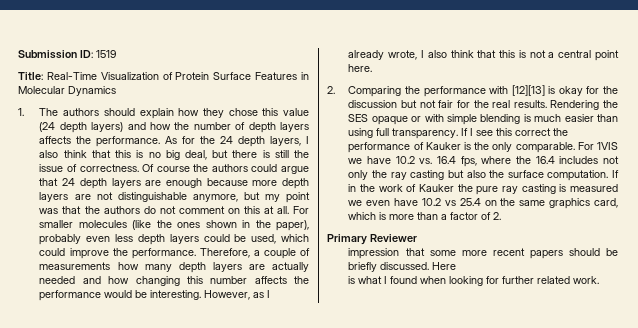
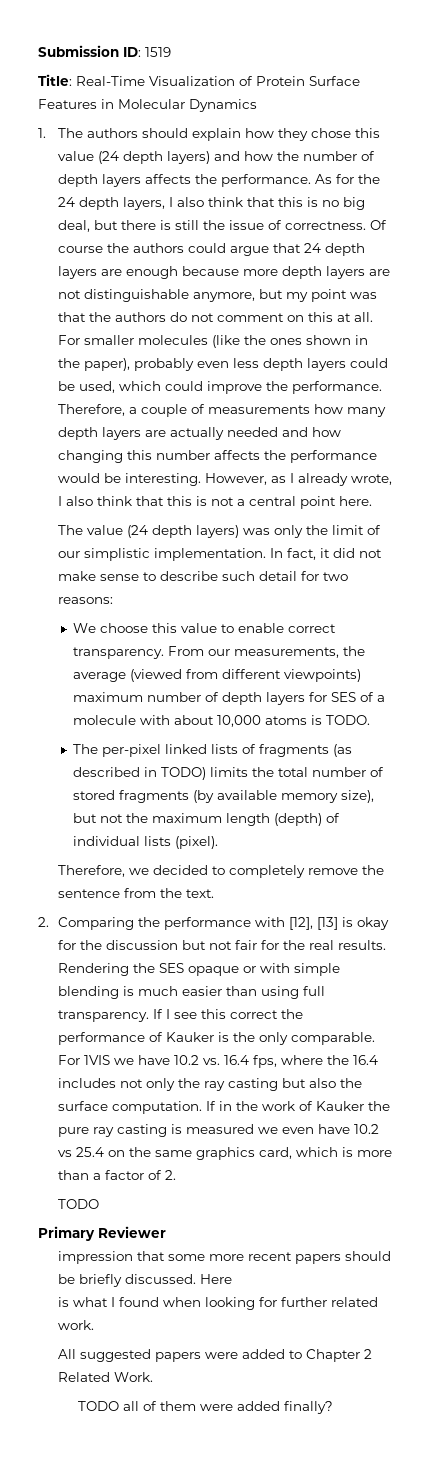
+ The value (24 depth layers) was only the limit of our simplistic implementation. In fact, it did not make sense to describe such detail for two reasons:
+ We choose this value to enable correct transparency. From our measurements, the average (viewed from different viewpoints) maximum number of depth layers for SES of a molecule with about 10,000 atoms is TODO.
+ The per-pixel linked lists of fragments (as described in TODO) limits the total number of stored fragments (by available memory size), but not the maximum length (depth) of individual lists (pixel).
+ Therefore, we decided to completely remove the sentence from the text.
- 2. Comparing the performance with [12][13] is okay for the discussion but not fair for the real results.
+ 2. Comparing the performance with [12], [13] is okay for the discussion but not fair for the real results.
  If in the work of Kauker the pure ray casting is measured we even have 10.2 vs 25.4 on the same graphics card, which is more than a factor of 2.
+ TODO
+ All suggested papers were added to Chapter 2 Related Work.
+ TODO all of them were added finally?

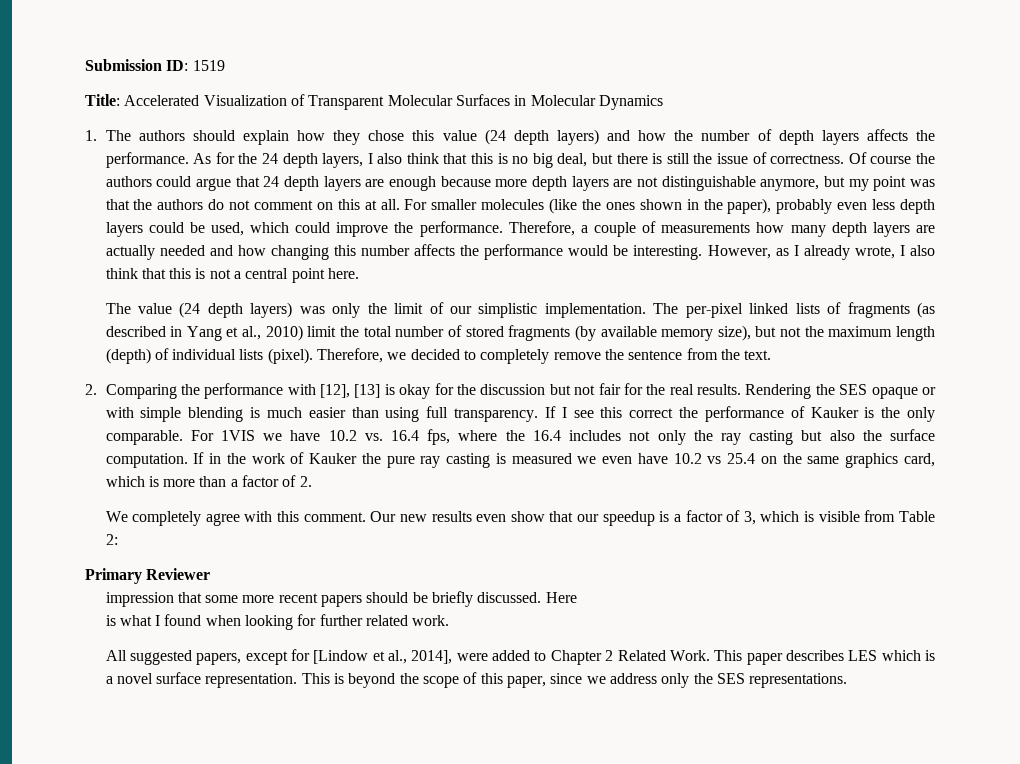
- Title: Real-Time Visualization of Protein Surface Features in Molecular Dynamics
+ Title: Accelerated Visualization of Transparent Molecular Surfaces in Molecular Dynamics
- The value (24 depth layers) was only the limit of our simplistic implementation. In fact, it did not make sense to describe such detail for two reasons:
- We choose this value to enable correct transparency. From our measurements, the average (viewed from different viewpoints) maximum number of depth layers for SES of a molecule with about 10,000 atoms is TODO.
- The per-pixel linked lists of fragments (as described in TODO) limits the total number of stored fragments (by available memory size), but not the maximum length (depth) of individual lists (pixel).
- Therefore, we decided to completely remove the sentence from the text.
+ The value (24 depth layers) was only the limit of our simplistic implementation. The per-pixel linked lists of fragments (as described in Yang et al., 2010) limit the total number of stored fragments (by available memory size), but not the maximum length (depth) of individual lists (pixel). Therefore, we decided to completely remove the sentence from the text.
  If in the work of Kauker the pure ray casting is measured we even have 10.2 vs 25.4 on the same graphics card, which is more than a factor of 2.
- TODO
+ We completely agree with this comment. Our new results even show that our speedup is a factor of 3, which is visible from Table 2:
- All suggested papers were added to Chapter 2 Related Work.
- TODO all of them were added finally?
+ All suggested papers, except for [Lindow et al., 2014], were added to Chapter 2 Related Work. This paper describes LES which is a novel surface representation. This is beyond the scope of this paper, since we address only the SES representations.

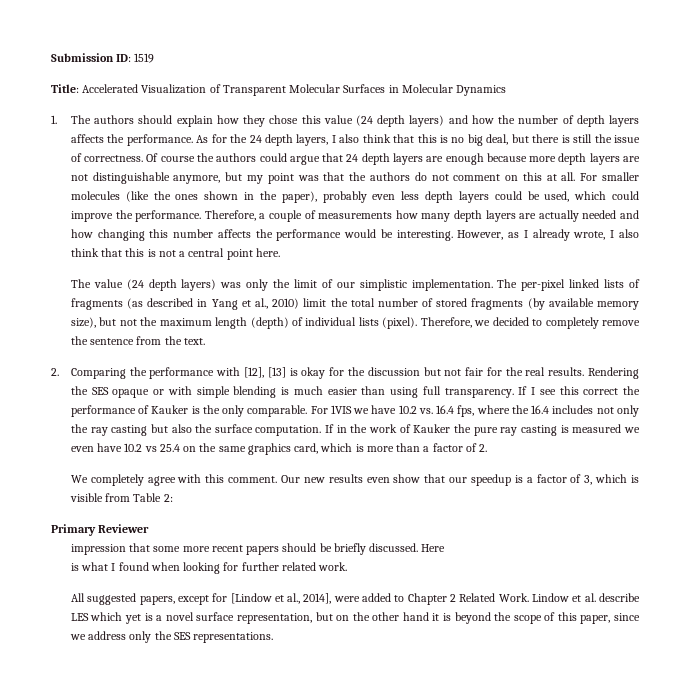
- This paper describes LES which is a novel surface representation. This is beyond the scope of this paper, since we address only the SES representations.
+ Lindow et al. describe LES which yet is a novel surface representation, but on the other hand it is beyond the scope of this paper, since we address only the SES representations.

